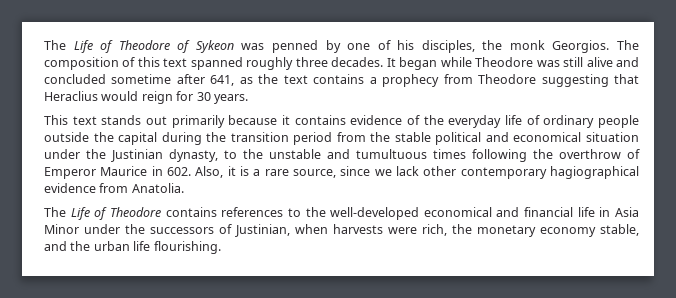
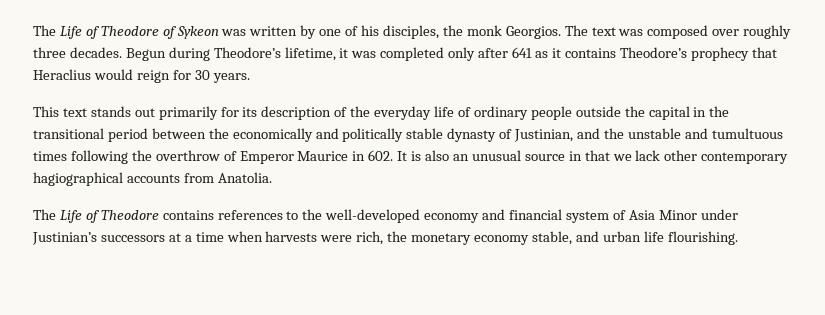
- The Life of Theodore of Sykeon was penned by one of his disciples, the monk Georgios.
+ The Life of Theodore of Sykeon was written by one of his disciples, the monk Georgios.
- The composition of this text spanned roughly three decades. It began while Theodore was still alive and concluded sometime after 641, as the text contains a prophecy from Theodore suggesting that Heraclius would reign for 30 years.
+ The text was composed over roughly three decades. Begun during Theodore’s lifetime, it was completed only after 641 as it contains Theodore’s prophecy that Heraclius would reign for 30 years.
- This text stands out primarily because it contains evidence of the everyday life of ordinary people outside the capital during the transition period from the stable political and economical situation under the Justinian dynasty, to the unstable and tumultuous times following the overthrow of Emperor Maurice in 602. Also, it is a rare source, since we lack other contemporary hagiographical evidence from Anatolia.
+ This text stands out primarily for its description of the everyday life of ordinary people outside the capital in the transitional period between the economically and politically stable dynasty of Justinian, and the unstable and tumultuous times following the overthrow of Emperor Maurice in 602. It is also an unusual source in that we lack other contemporary hagiographical accounts from Anatolia.
- The Life of Theodore contains references to the well-developed economical and financial life in Asia Minor under the successors of Justinian, when harvests were rich, the monetary economy stable, and the urban life flourishing.
+ The Life of Theodore contains references to the well-developed economy and financial system of Asia Minor under Justinian’s successors at a time when harvests were rich, the monetary economy stable, and urban life flourishing.

